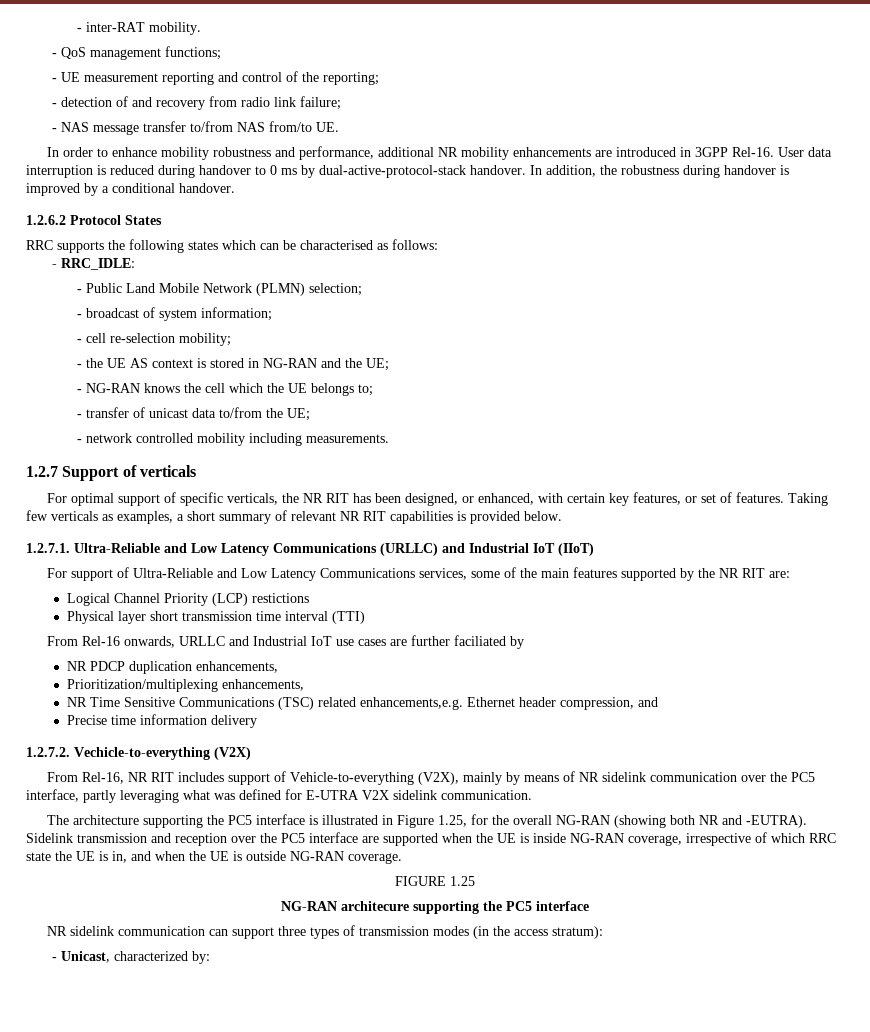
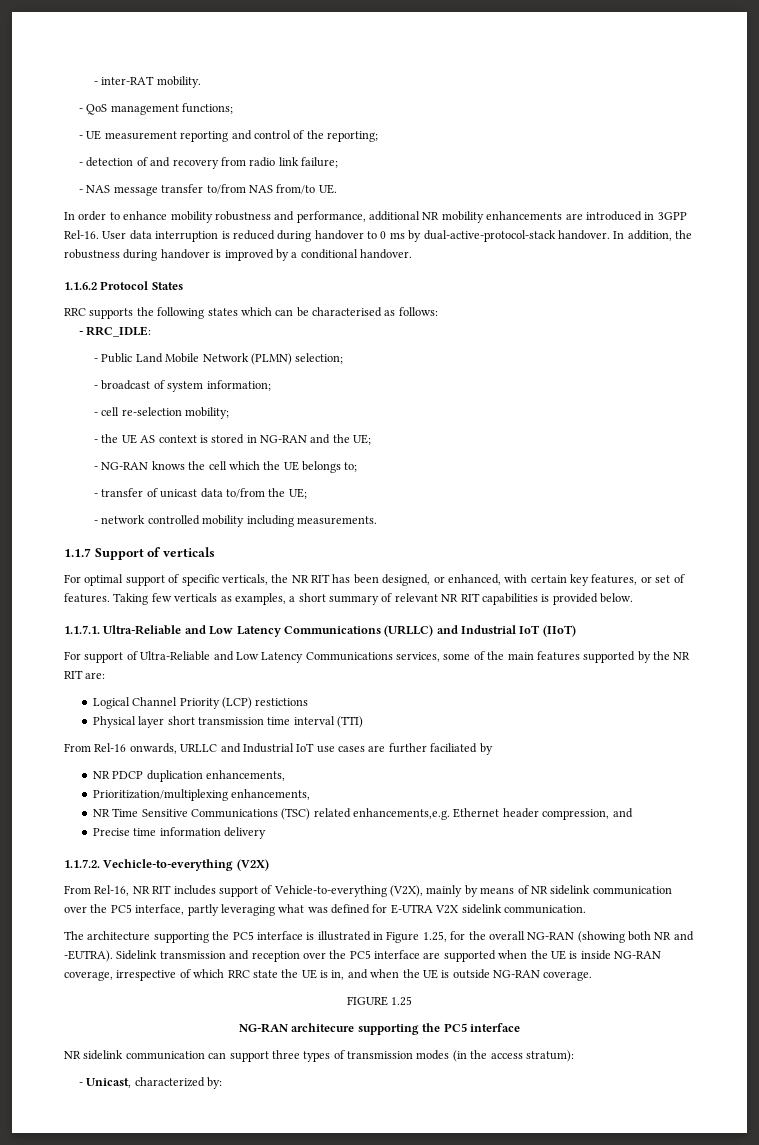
- 1.2.6.2 Protocol States
+ 1.1.6.2 Protocol States
- 1.2.7 Support of verticals
+ 1.1.7 Support of verticals
- 1.2.7.1. Ultra-Reliable and Low Latency Communications (URLLC) and Industrial IoT (IIoT)
+ 1.1.7.1. Ultra-Reliable and Low Latency Communications (URLLC) and Industrial IoT (IIoT)
- 1.2.7.2. Vechicle-to-everything (V2X)
+ 1.1.7.2. Vechicle-to-everything (V2X)

